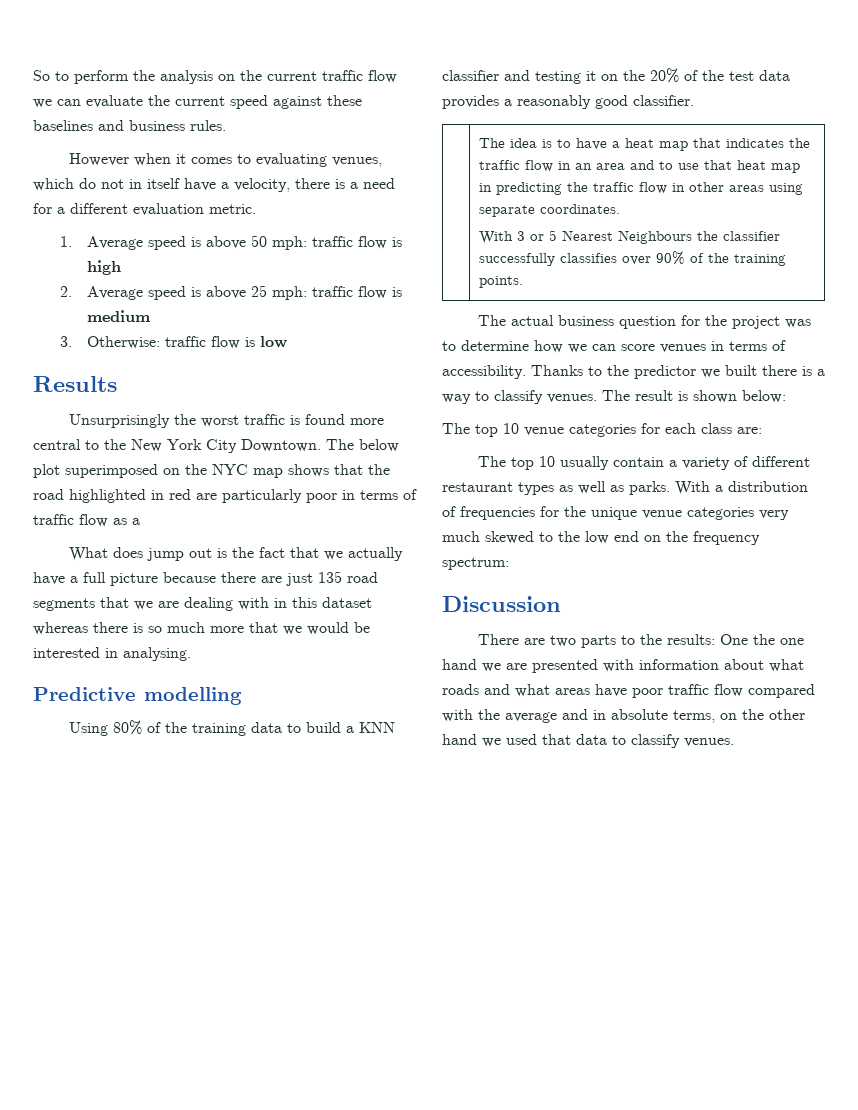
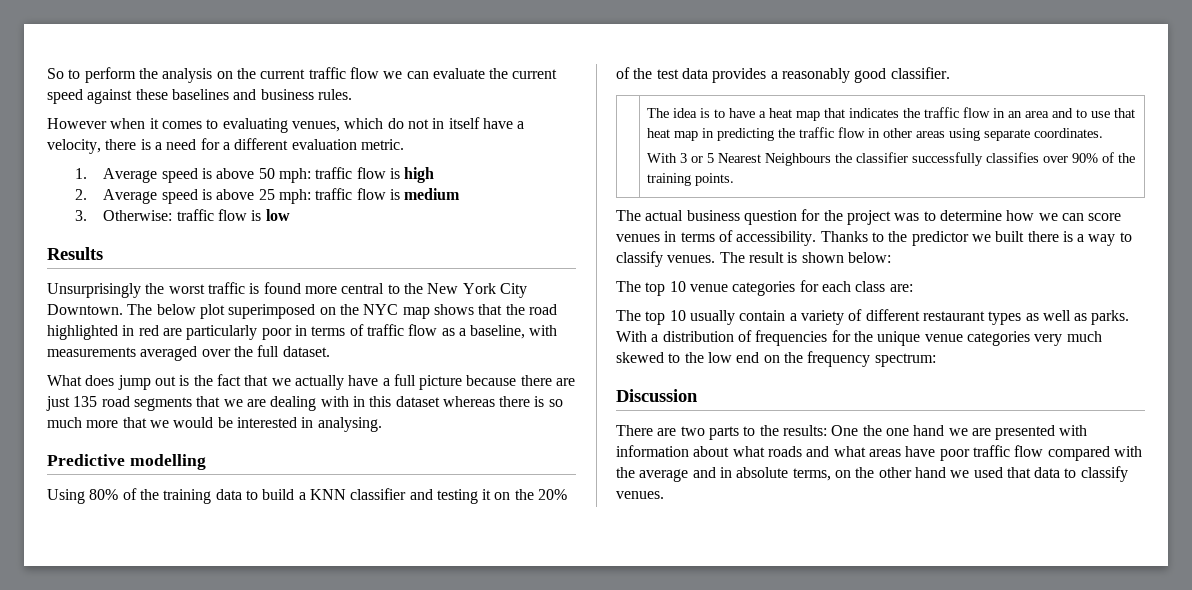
- The below plot superimposed on the NYC map shows that the road highlighted in red are particularly poor in terms of traffic flow as a
+ The below plot superimposed on the NYC map shows that the road highlighted in red are particularly poor in terms of traffic flow as a baseline, with measurements averaged over the full dataset.

